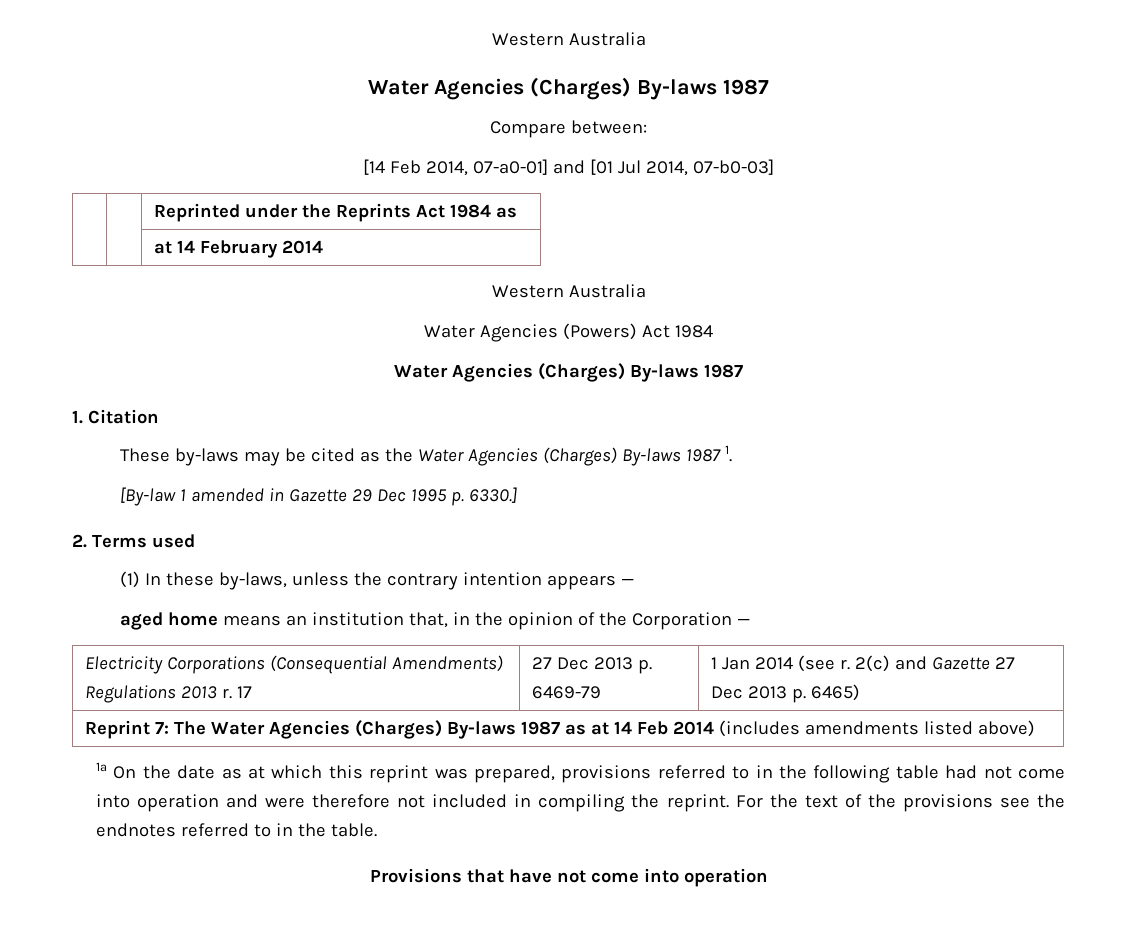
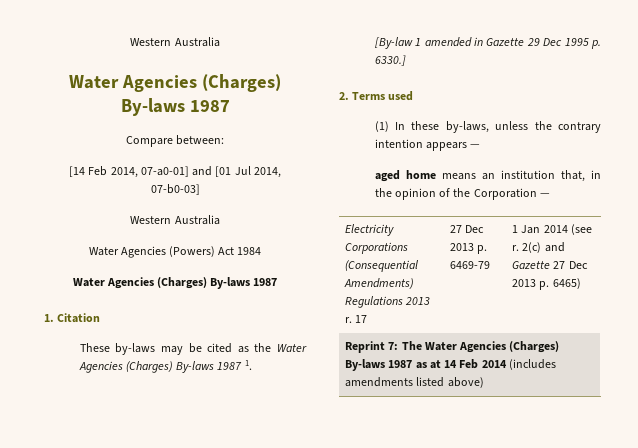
- | | Reprinted under the Reprints Act 1984 as
- | | at 14 February 2014
- 1a On the date as at which this reprint was prepared, provisions referred to in the following table had not come into operation and were therefore not included in compiling the reprint. For the text of the provisions see the endnotes referred to in the table.
- Provisions that have not come into operation

